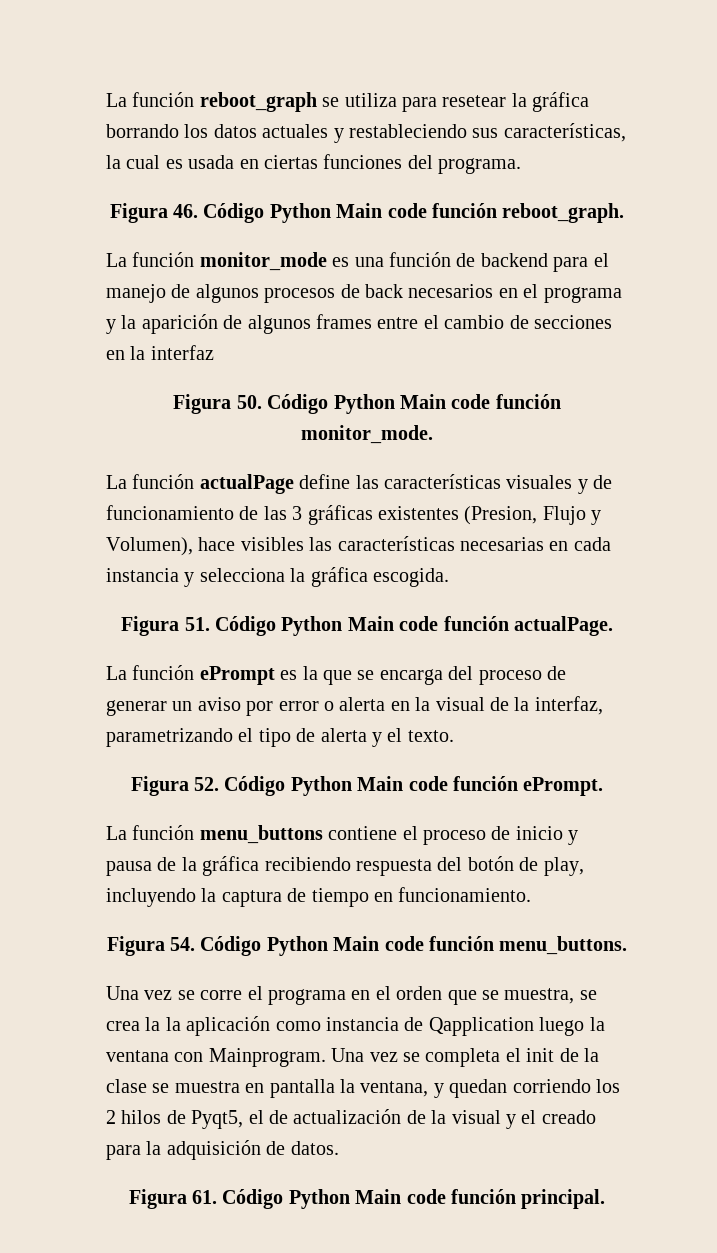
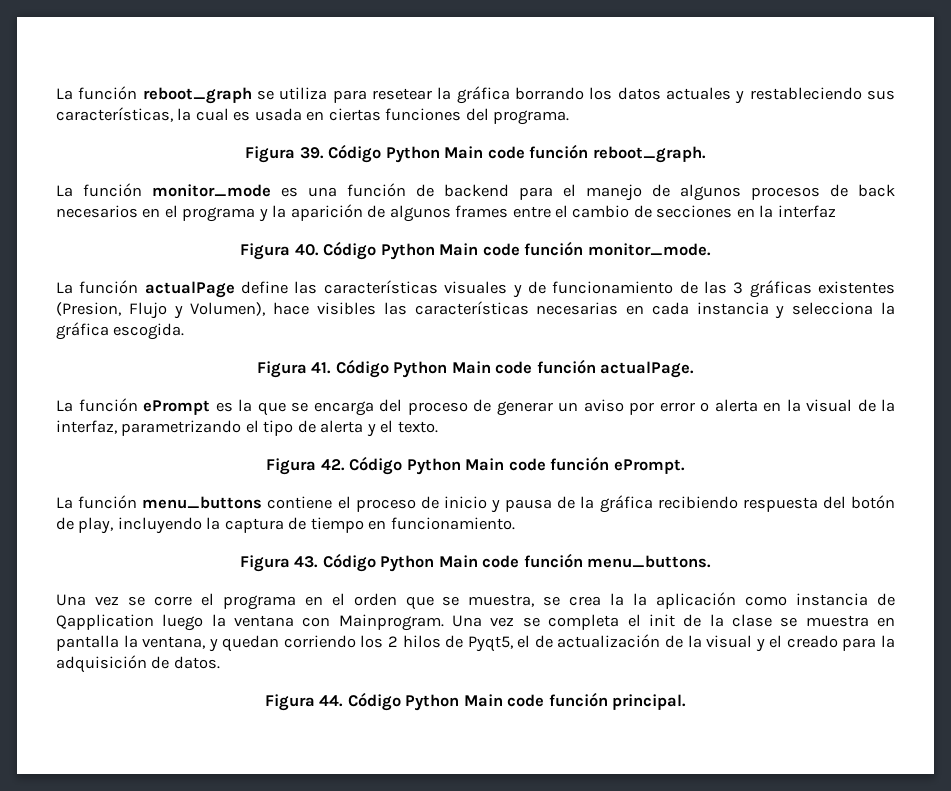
- Figura 46. Código Python Main code función reboot_graph.
+ Figura 39. Código Python Main code función reboot_graph.
- Figura 50. Código Python Main code función monitor_mode.
+ Figura 40. Código Python Main code función monitor_mode.
- Figura 51. Código Python Main code función actualPage.
+ Figura 41. Código Python Main code función actualPage.
- Figura 52. Código Python Main code función ePrompt.
+ Figura 42. Código Python Main code función ePrompt.
- Figura 54. Código Python Main code función menu_buttons.
+ Figura 43. Código Python Main code función menu_buttons.
- Figura 61. Código Python Main code función principal.
+ Figura 44. Código Python Main code función principal.

